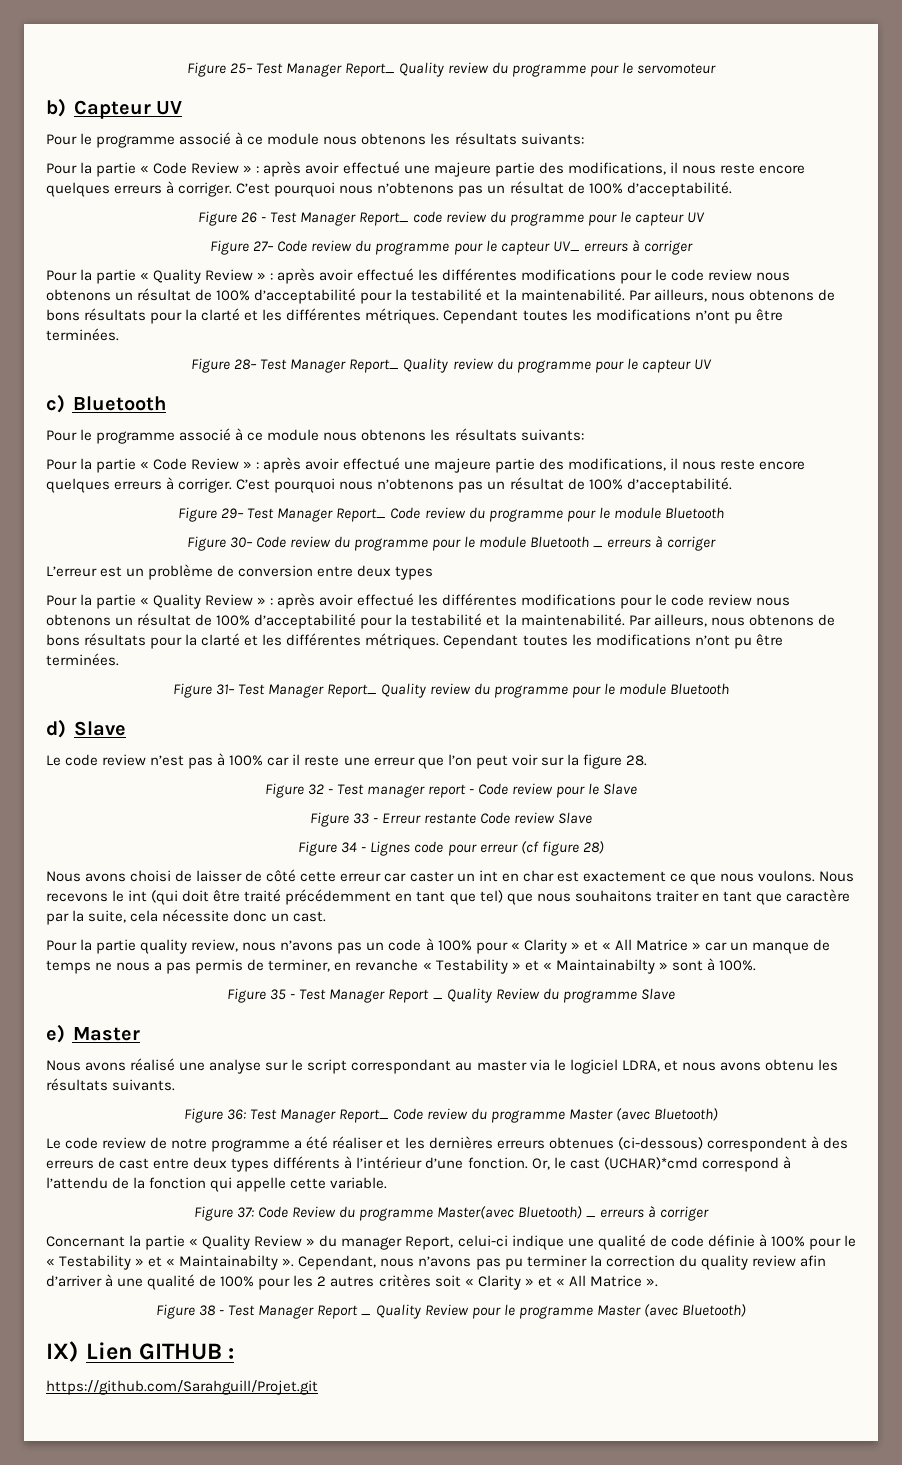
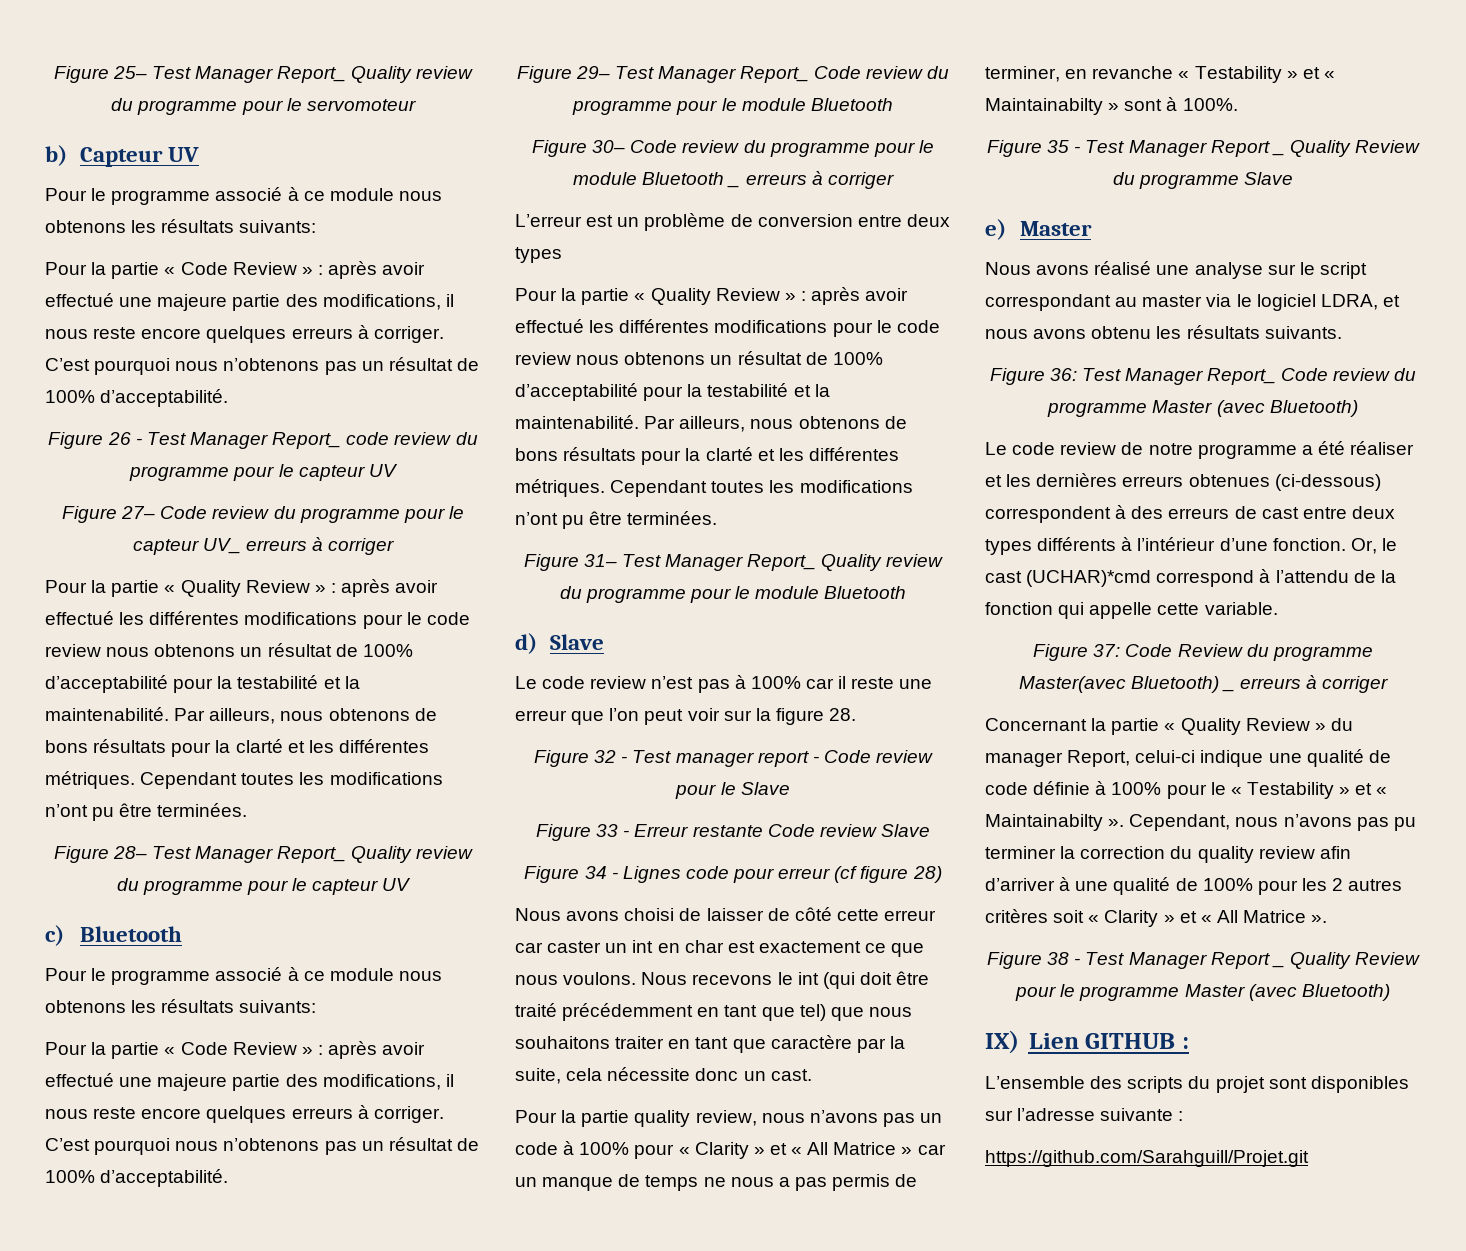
+ L’ensemble des scripts du projet sont disponibles sur l’adresse suivante :

